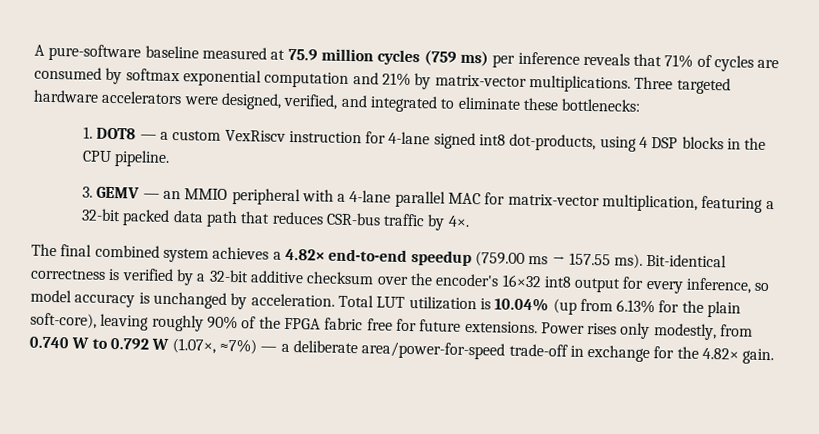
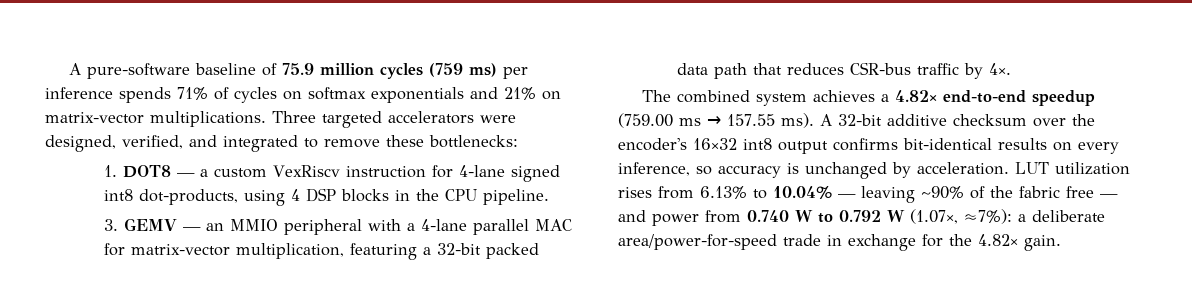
- A pure-software baseline measured at 75.9 million cycles (759 ms) per inference reveals that 71% of cycles are consumed by softmax exponential computation and 21% by matrix-vector multiplications.
+ A pure-software baseline of 75.9 million cycles (759 ms) per inference spends 71% of cycles on softmax exponentials and 21% on matrix-vector multiplications.
- Three targeted hardware accelerators were designed, verified, and integrated to eliminate these bottlenecks:
+ Three targeted accelerators were designed, verified, and integrated to remove these bottlenecks:
- The final combined system achieves a 4.82× end-to-end speedup (759.00 ms → 157.55 ms).
+ The combined system achieves a 4.82× end-to-end speedup (759.00 ms → 157.55 ms).
- Bit-identical correctness is verified by a 32-bit additive checksum over the encoder's 16×32 int8 output for every inference, so model accuracy is unchanged by acceleration.
+ A 32-bit additive checksum over the encoder's 16×32 int8 output confirms bit-identical results on every inference, so accuracy is unchanged by acceleration.
- Total LUT utilization is 10.04% (up from 6.13% for the plain soft-core), leaving roughly 90% of the FPGA fabric free for future extensions. Power rises only modestly, from 0.740 W to 0.792 W (1.07×, ≈7%) — a deliberate area/power-for-speed trade-off in exchange for the 4.82× gain.
+ LUT utilization rises from 6.13% to 10.04% — leaving ~90% of the fabric free — and power from 0.740 W to 0.792 W (1.07×, ≈7%): a deliberate area/power-for-speed trade in exchange for the 4.82× gain.

